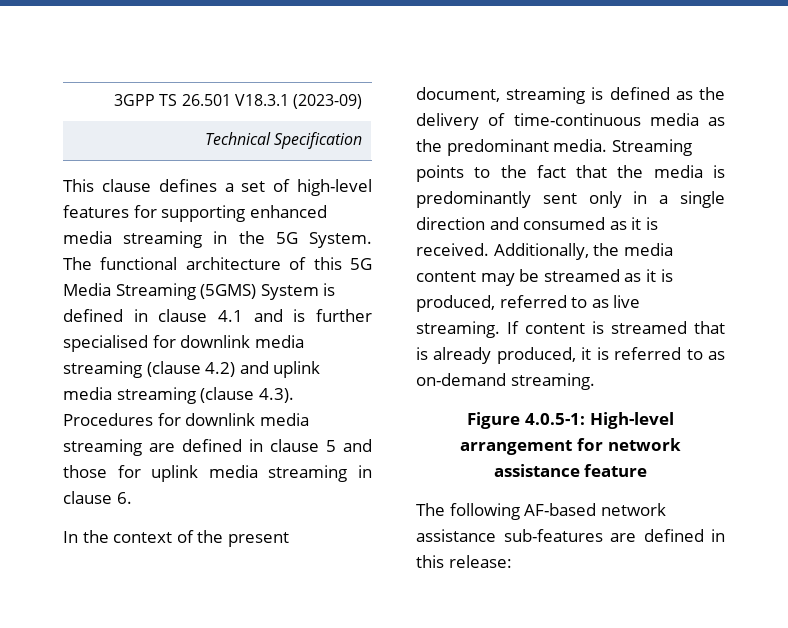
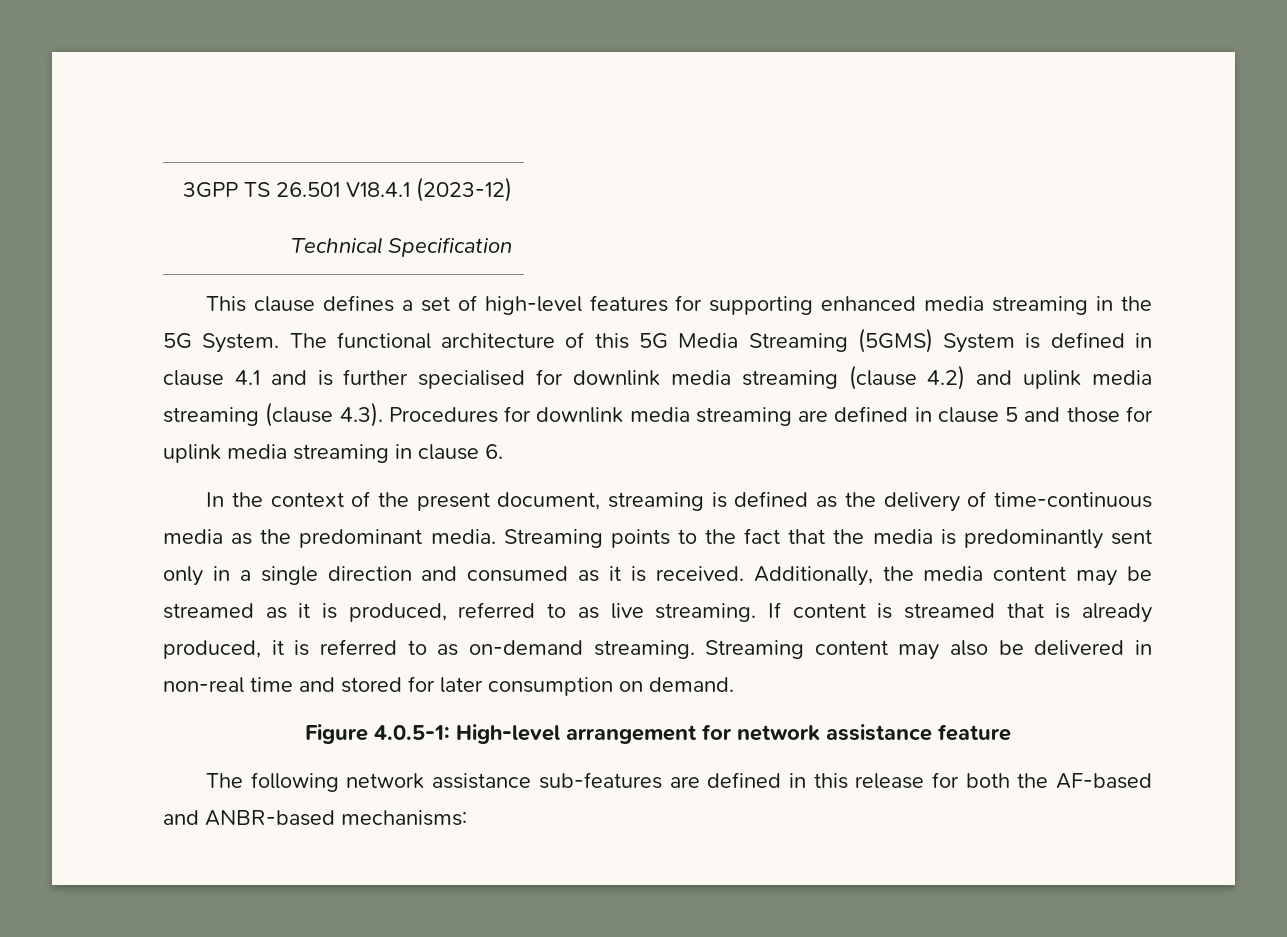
- 3GPP TS 26.501 V18.3.1 (2023-09)
+ 3GPP TS 26.501 V18.4.1 (2023-12)
+ Streaming content may also be delivered in non-real time and stored for later consumption on demand.
- The following AF-based network assistance sub-features are defined in this release:
+ The following network assistance sub-features are defined in this release for both the AF-based and ANBR-based mechanisms:

